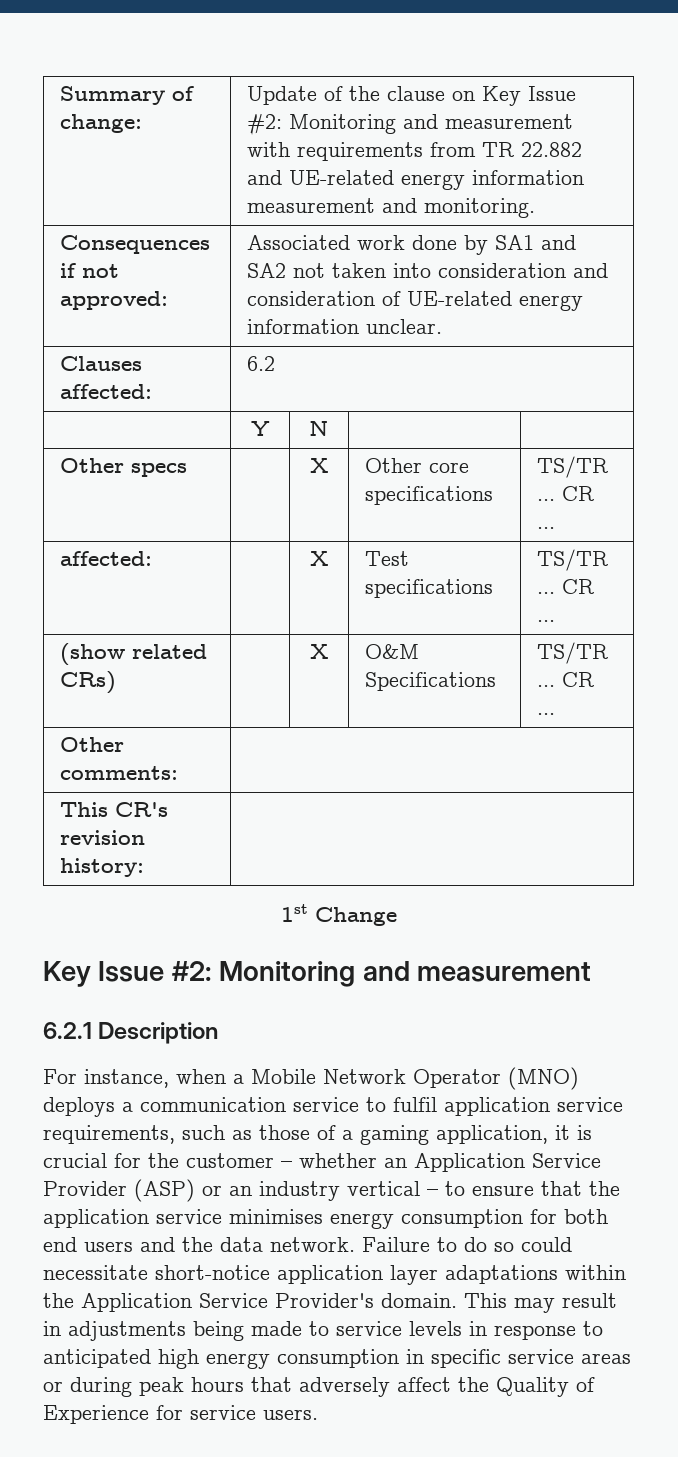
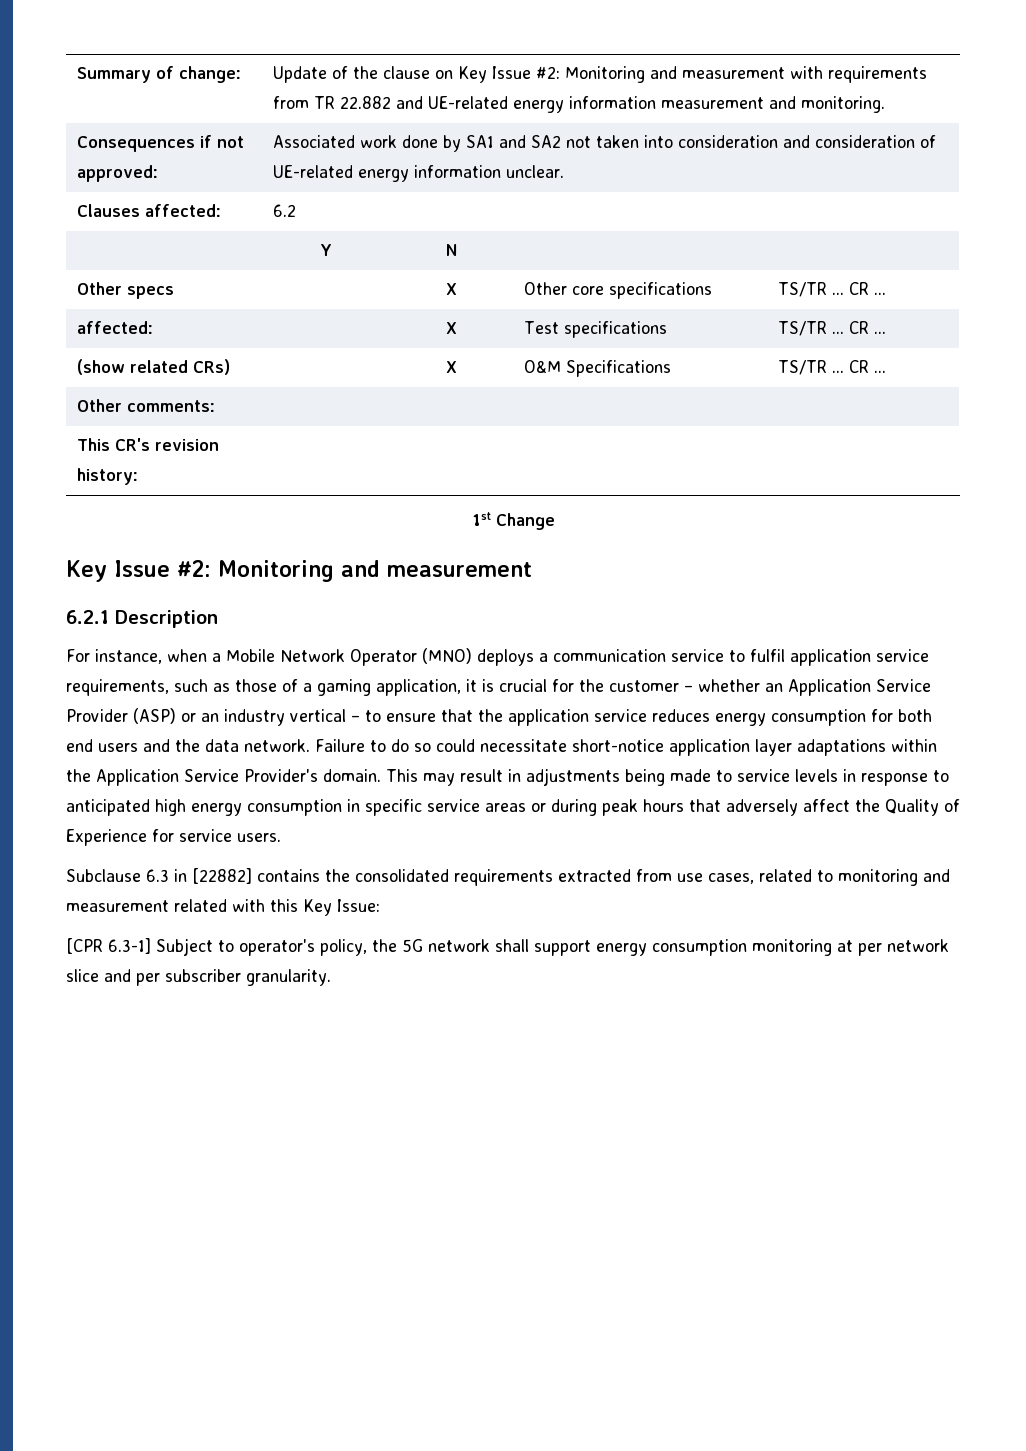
- For instance, when a Mobile Network Operator (MNO) deploys a communication service to fulfil application service requirements, such as those of a gaming application, it is crucial for the customer – whether an Application Service Provider (ASP) or an industry vertical – to ensure that the application service minimises energy consumption for both end users and the data network.
+ For instance, when a Mobile Network Operator (MNO) deploys a communication service to fulfil application service requirements, such as those of a gaming application, it is crucial for the customer – whether an Application Service Provider (ASP) or an industry vertical – to ensure that the application service reduces energy consumption for both end users and the data network.
+ Subclause 6.3 in [22882] contains the consolidated requirements extracted from use cases, related to monitoring and measurement related with this Key Issue:
+ [CPR 6.3-1] Subject to operator's policy, the 5G network shall support energy consumption monitoring at per network slice and per subscriber granularity.

